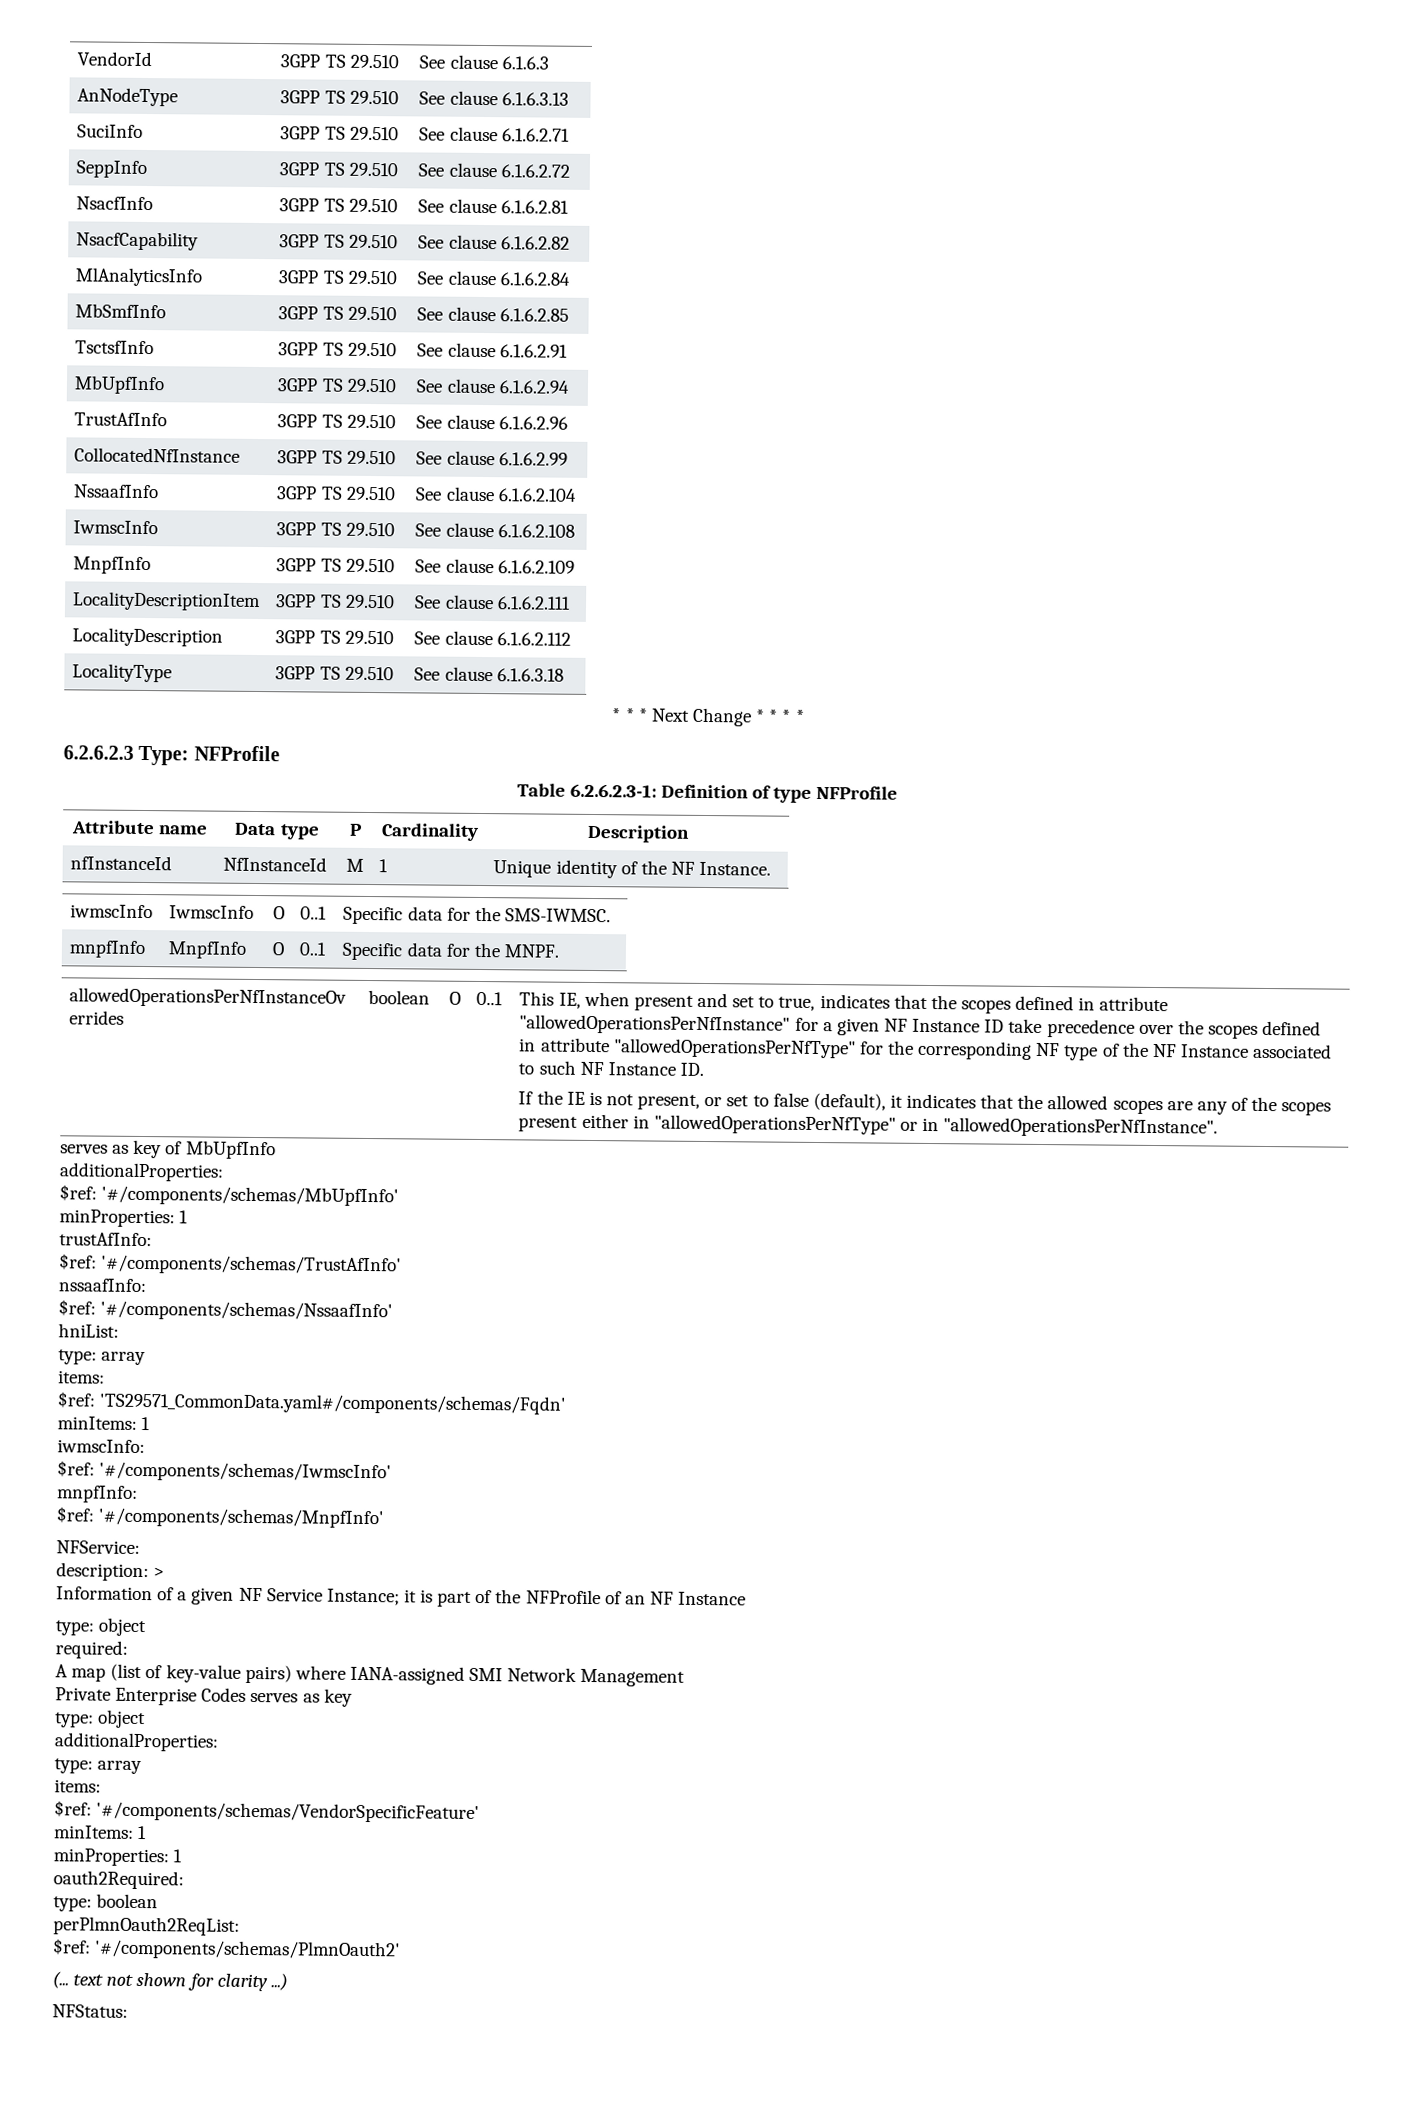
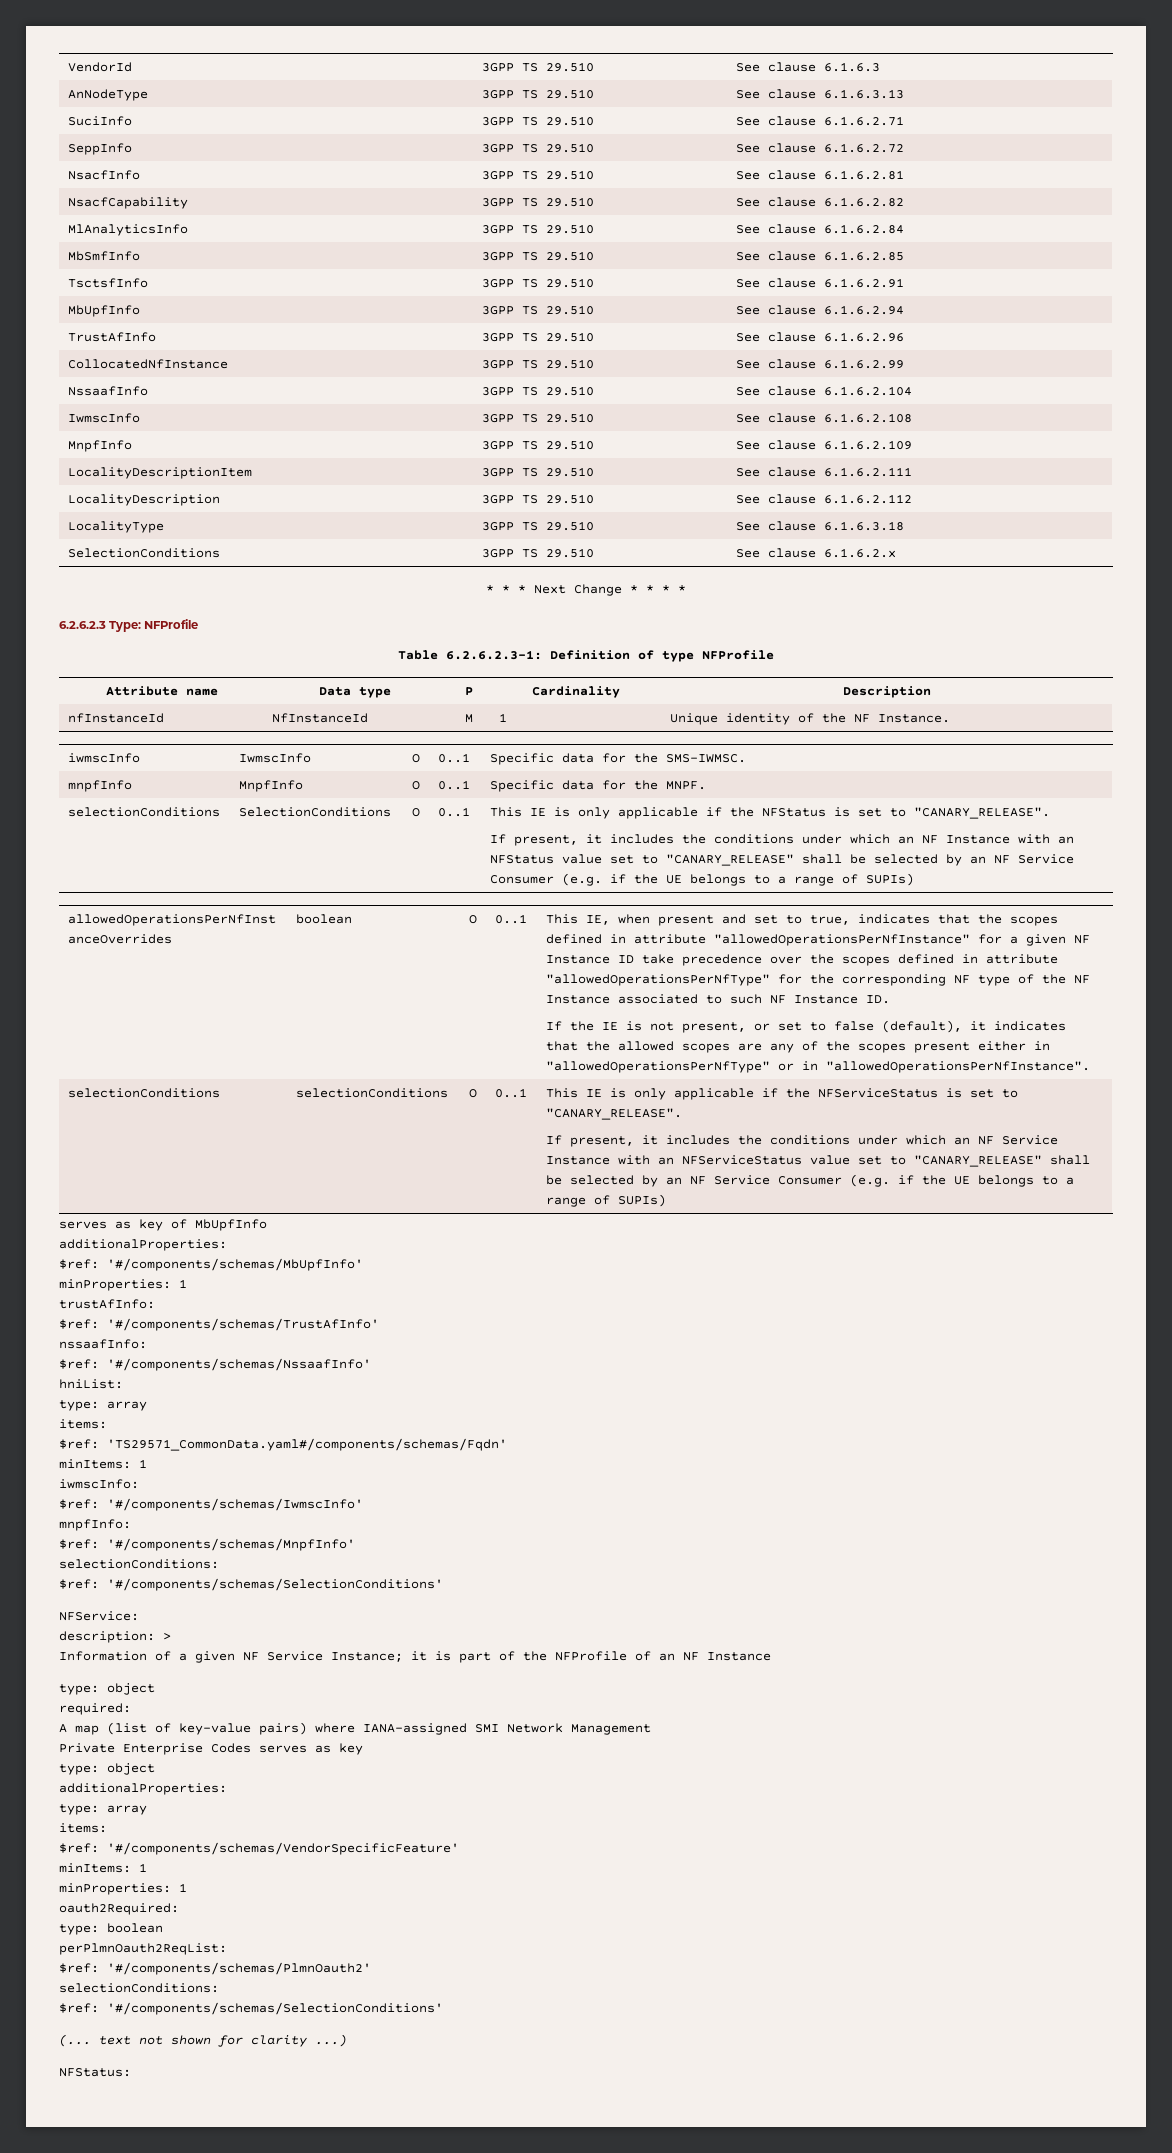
+ SelectionConditions | 3GPP TS 29.510 | See clause 6.1.6.2.x
+ selectionConditions | SelectionConditions | O | 0..1 | This IE is only applicable if the NFStatus is set to "CANARY_RELEASE".
+ If present, it includes the conditions under which an NF Instance with an NFStatus value set to "CANARY_RELEASE" shall be selected by an NF Service Consumer (e.g. if the UE belongs to a range of SUPIs)
+ selectionConditions | selectionConditions | O | 0..1 | This IE is only applicable if the NFServiceStatus is set to "CANARY_RELEASE".
+ If present, it includes the conditions under which an NF Service Instance with an NFServiceStatus value set to "CANARY_RELEASE" shall be selected by an NF Service Consumer (e.g. if the UE belongs to a range of SUPIs)
  $ref: '#/components/schemas/MnpfInfo'
+ selectionConditions:
+ $ref: '#/components/schemas/SelectionConditions'
  $ref: '#/components/schemas/PlmnOauth2'
+ selectionConditions:
+ $ref: '#/components/schemas/SelectionConditions'

